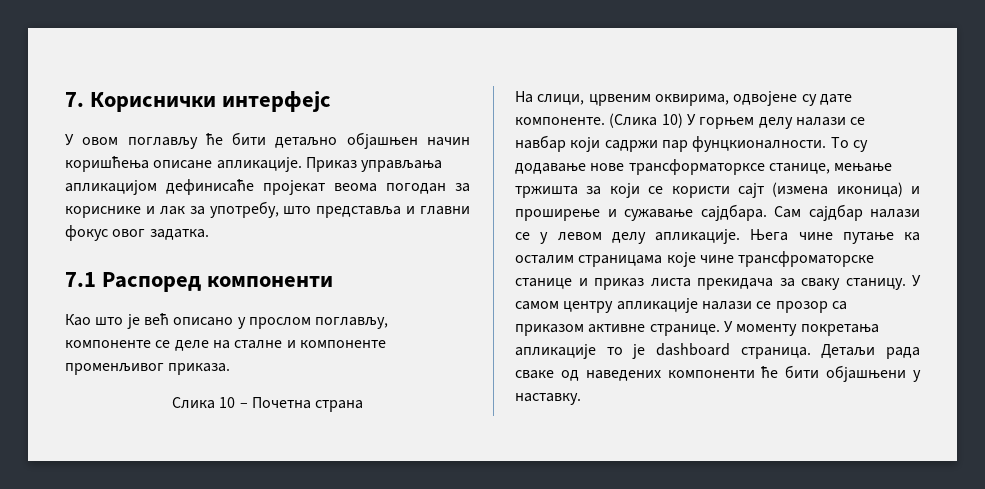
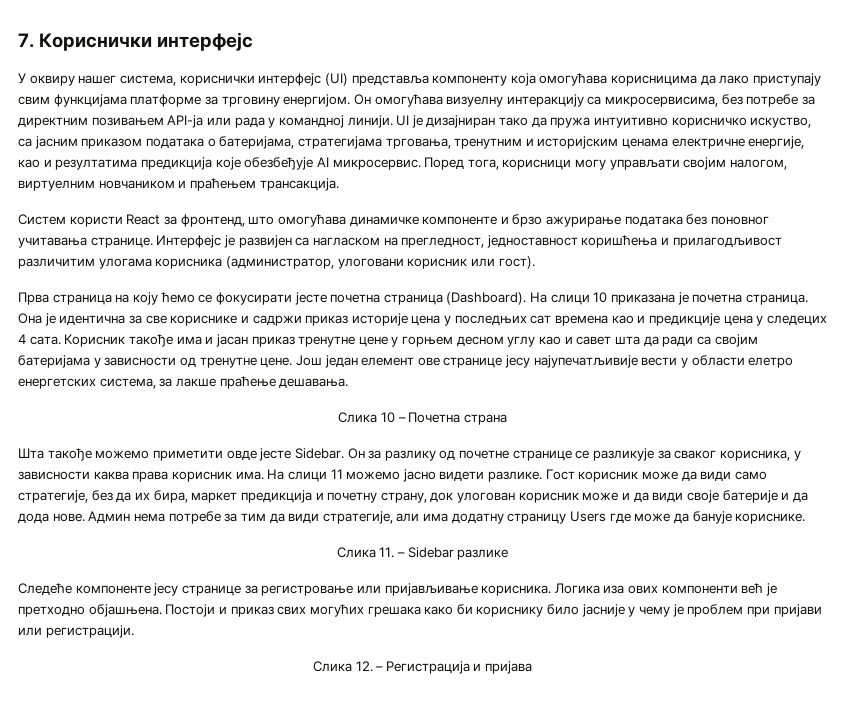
- У овом поглављу ће бити детаљно објашњен начин коришћења описане апликације. Приказ управљања апликацијом дефинисаће пројекат веома погодан за кориснике и лак за употребу, што представља и главни фокус овог задатка.
- 7.1 Распоред компоненти
- Као што је већ описано у прослом поглављу, компоненте се деле на сталне и компоненте променљивог приказа.
+ У оквиру нашег система, кориснички интерфејс (UI) представља компоненту која омогућава корисницима да лако приступају свим функцијама платформе за трговину енергијом. Он омогућава визуелну интеракцију са микросервисима, без потребе за директним позивањем API-ја или рада у командној линији. UI је дизајниран тако да пружа интуитивно корисничко искуство, са јасним приказом података о батеријама, стратегијама трговања, тренутним и историјским ценама електричне енергије, као и резултатима предикција које обезбеђује AI микросервис. Поред тога, корисници могу управљати својим налогом, виртуелним новчаником и праћењем трансакција.
+ Систем користи React за фронтенд, што омогућава динамичке компоненте и брзо ажурирање података без поновног учитавања странице. Интерфејс је развијен са нагласком на прегледност, једноставност коришћења и прилагодљивост различитим улогама корисника (администратор, улоговани корисник или гост).
+ Прва страница на коју ћемо се фокусирати јесте почетна страница (Dashboard). На слици 10 приказана је почетна страница. Она је идентична за све кориснике и садржи приказ историје цена у последњих сат времена као и предикције цена у следецих 4 сата. Корисник такође има и јасан приказ тренутне цене у горњем десном углу као и савет шта да ради са својим батеријама у зависности од тренутне цене. Још један елемент ове странице јесу најупечатљивије вести у области елетро енергетских система, за лакше праћење дешавања.
- На слици, црвеним оквирима, одвојене су дате компоненте. (Слика 10) У горњем делу налази се навбар који садржи пар фунцкионалности. То су додавање нове трансформаторксе станице, мењање тржишта за који се користи сајт (измена иконица) и проширење и сужавање сајдбара. Сам сајдбар налази се у левом делу апликације. Њега чине путање ка осталим страницама које чине трансфроматорске станице и приказ листа прекидача за сваку станицу. У самом центру апликације налази се прозор са приказом активне странице. У моменту покретања апликације то је dashboard страница. Детаљи рада сваке од наведених компоненти ће бити објашњени у наставку.
+ Шта такође можемо приметити овде јесте Sidebar. Он за разлику од почетне странице се разликује за сваког корисника, у зависности каква права корисник има. На слици 11 можемо јасно видети разлике. Гост корисник може да види само стратегије, без да их бира, маркет предикција и почетну страну, док улогован корисник може и да види своје батерије и да дода нове. Админ нема потребе за тим да види стратегије, али има додатну страницу Users где може да банује кориснике.
+ Слика 11. – Sidebar разлике
+ Следеће компоненте јесу странице за регистровање или пријављивање корисника. Логика иза ових компоненти већ је претходно објашњена. Постоји и приказ свих могућих грешака како би кориснику било јасније у чему је проблем при пријави или регистрацији.
+ Слика 12. – Регистрација и пријава

